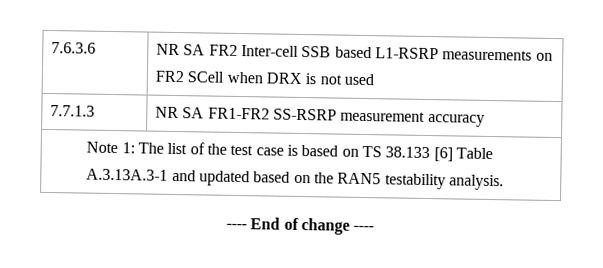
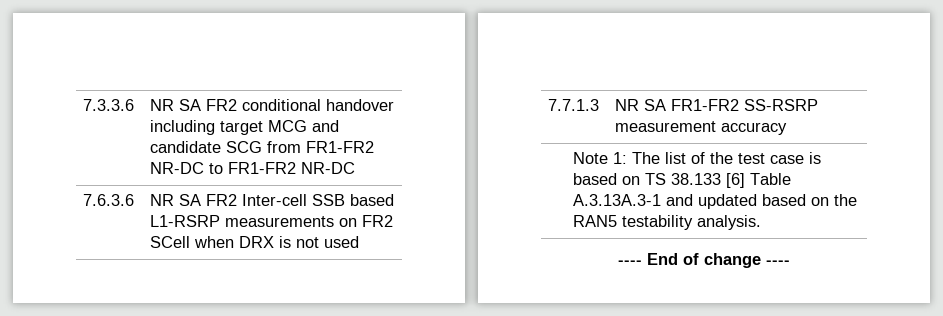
+ 7.3.3.6 | NR SA FR2 conditional handover including target MCG and candidate SCG from FR1-FR2 NR-DC to FR1-FR2 NR-DC

